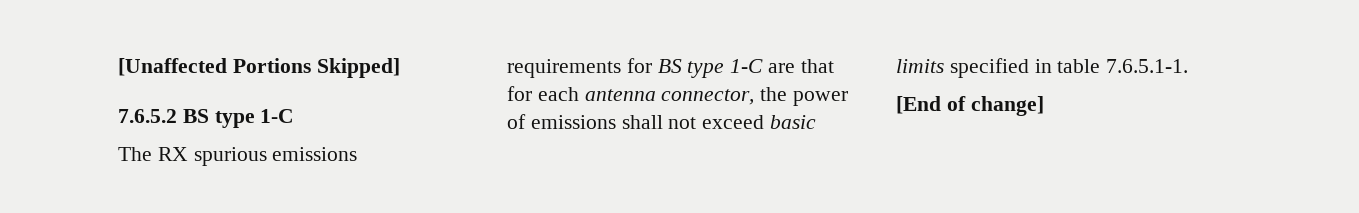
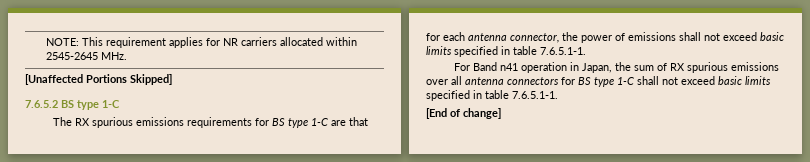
+ NOTE: This requirement applies for NR carriers allocated within 2545-2645 MHz.
+ For Band n41 operation in Japan, the sum of RX spurious emissions over all antenna connectors for BS type 1-C shall not exceed basic limits specified in table 7.6.5.1-1.

